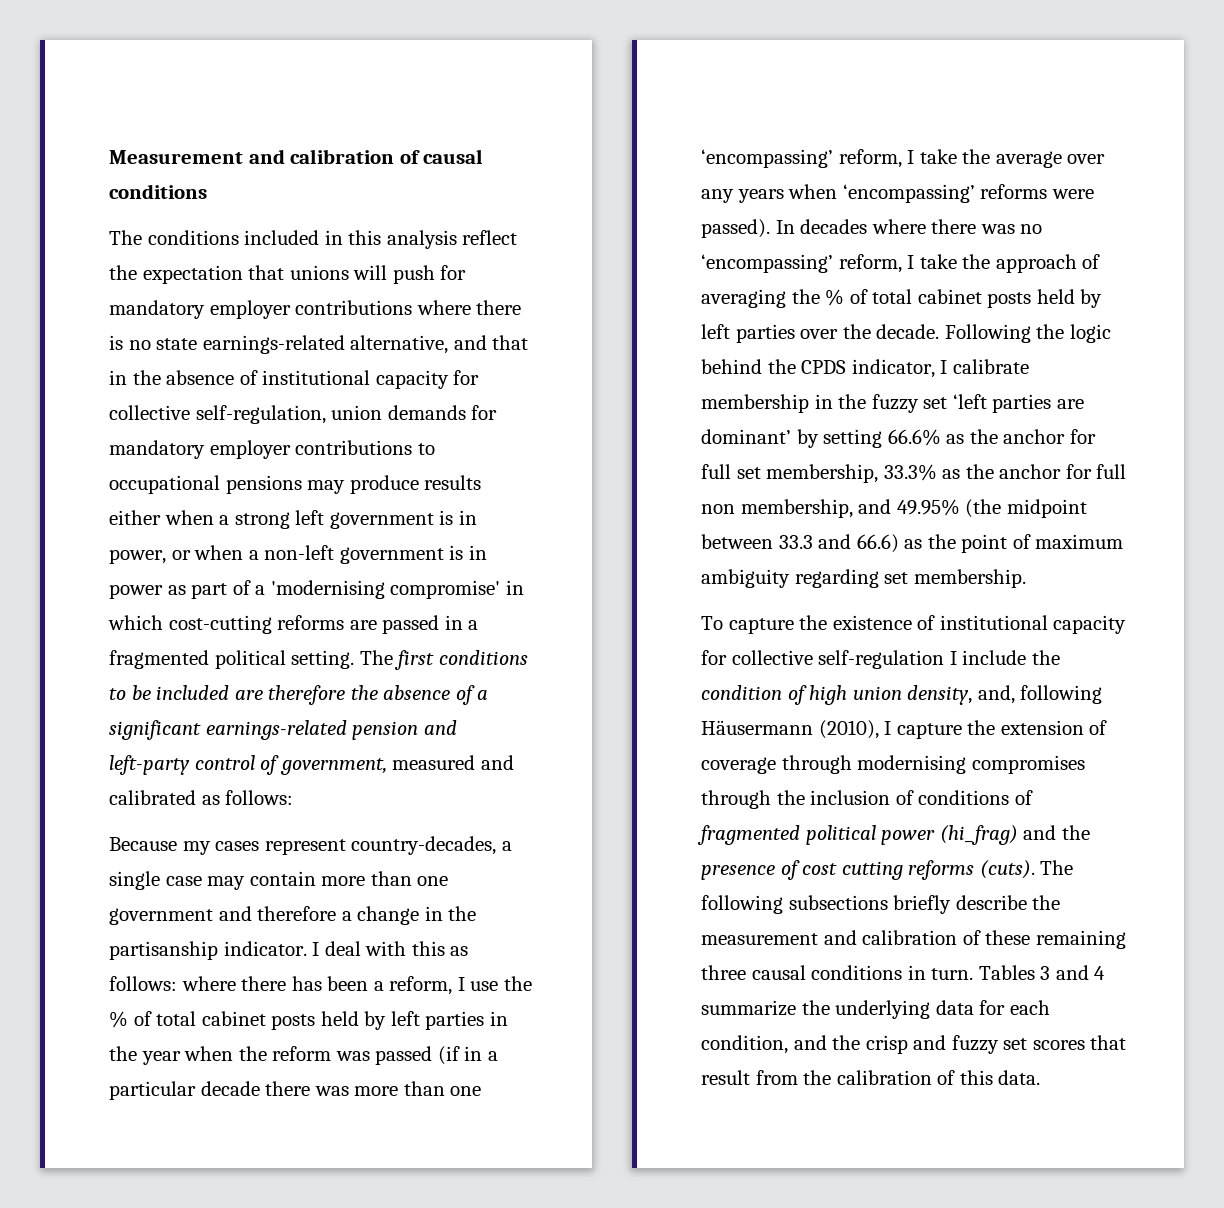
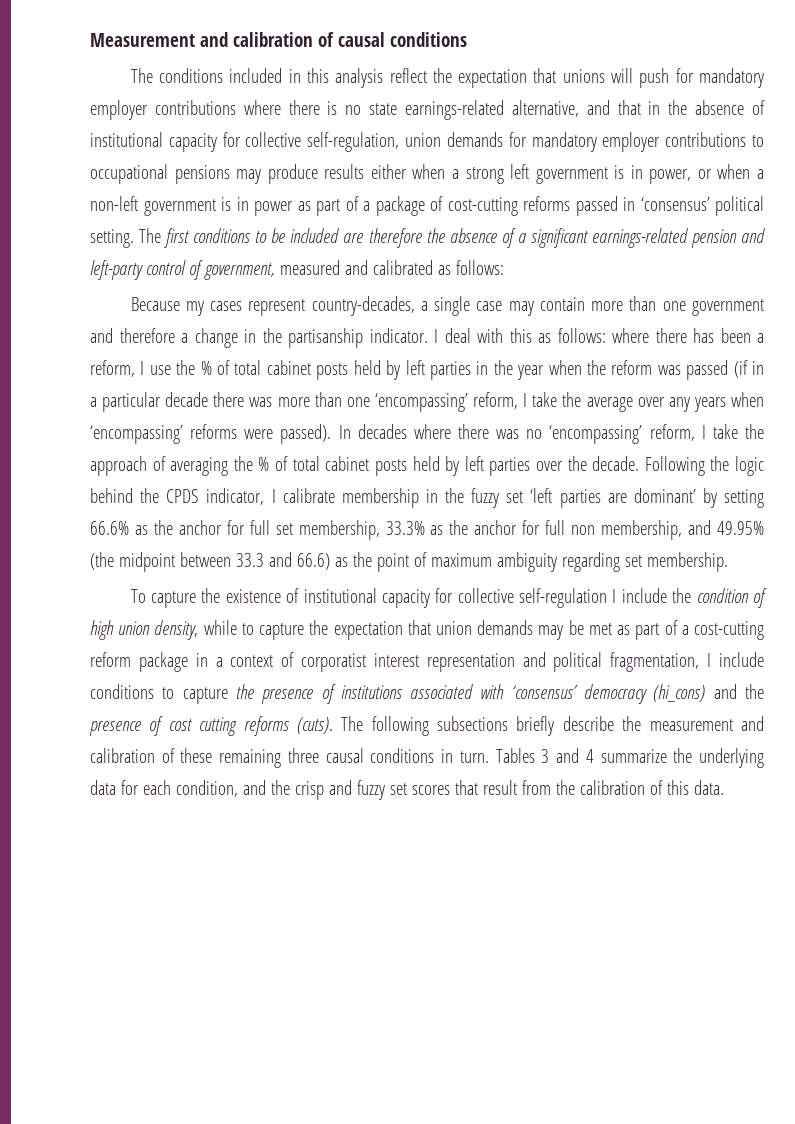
- The conditions included in this analysis reflect the expectation that unions will push for mandatory employer contributions where there is no state earnings-related alternative, and that in the absence of institutional capacity for collective self-regulation, union demands for mandatory employer contributions to occupational pensions may produce results either when a strong left government is in power, or when a non-left government is in power as part of a 'modernising compromise' in which cost-cutting reforms are passed in a fragmented political setting.
+ The conditions included in this analysis reflect the expectation that unions will push for mandatory employer contributions where there is no state earnings-related alternative, and that in the absence of institutional capacity for collective self-regulation, union demands for mandatory employer contributions to occupational pensions may produce results either when a strong left government is in power, or when a non-left government is in power as part of a package of cost-cutting reforms passed in ‘consensus’ political setting.
- To capture the existence of institutional capacity for collective self-regulation I include the condition of high union density, and, following Häusermann (2010), I capture the extension of coverage through modernising compromises through the inclusion of conditions of fragmented political power (hi_frag) and the presence of cost cutting reforms (cuts).
+ To capture the existence of institutional capacity for collective self-regulation I include the condition of high union density, while to capture the expectation that union demands may be met as part of a cost-cutting reform package in a context of corporatist interest representation and political fragmentation, I include conditions to capture the presence of institutions associated with ‘consensus’ democracy (hi_cons) and the presence of cost cutting reforms (cuts).

